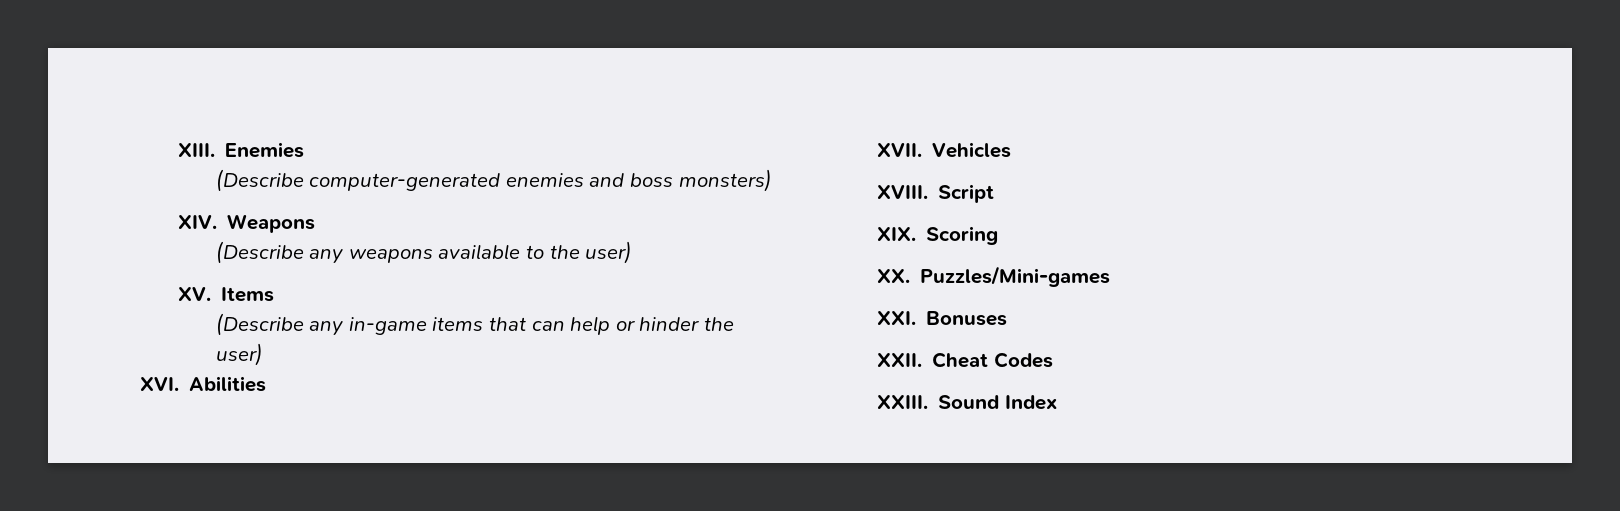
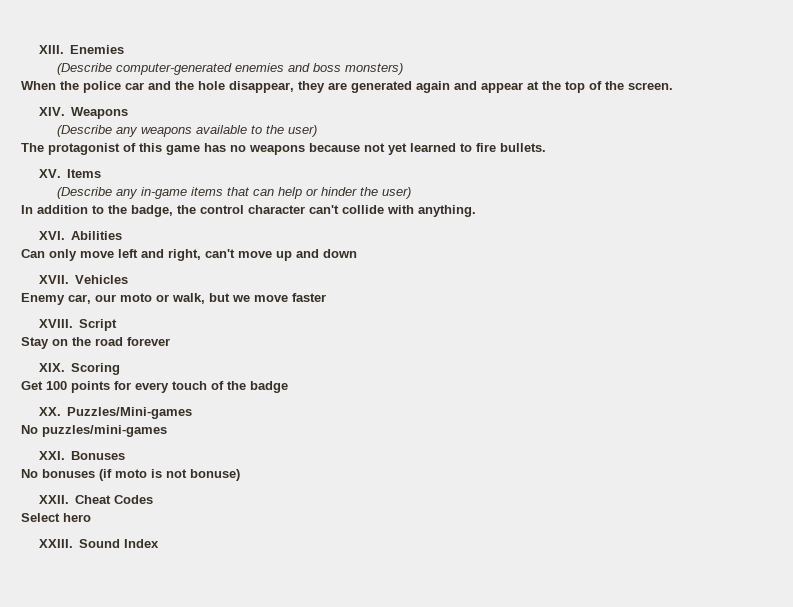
+ When the police car and the hole disappear, they are generated again and appear at the top of the screen.
+ The protagonist of this game has no weapons because not yet learned to fire bullets.
+ In addition to the badge, the control character can't collide with anything.
  XVI. Abilities
+ Can only move left and right, can't move up and down
  XVII. Vehicles
+ Enemy car, our moto or walk, but we move faster
  XVIII. Script
+ Stay on the road forever
  XIX. Scoring
+ Get 100 points for every touch of the badge
+ No puzzles/mini-games
+ No bonuses (if moto is not bonuse)
+ Select hero

